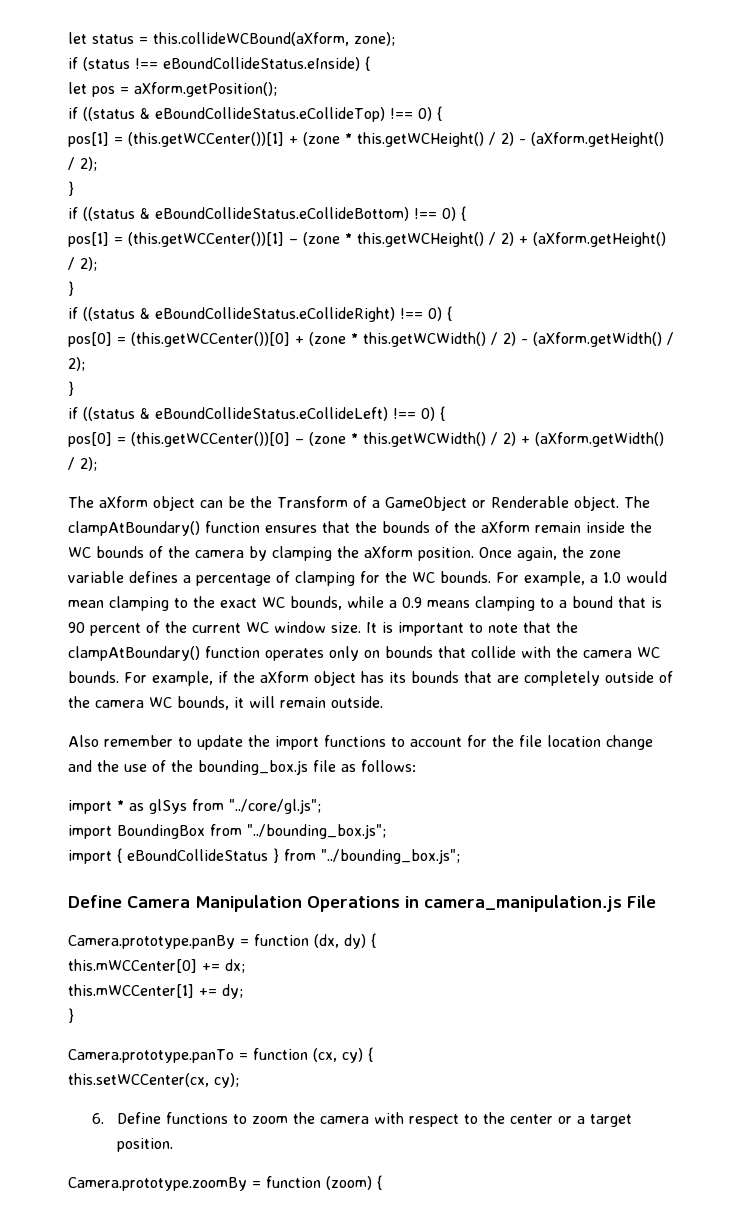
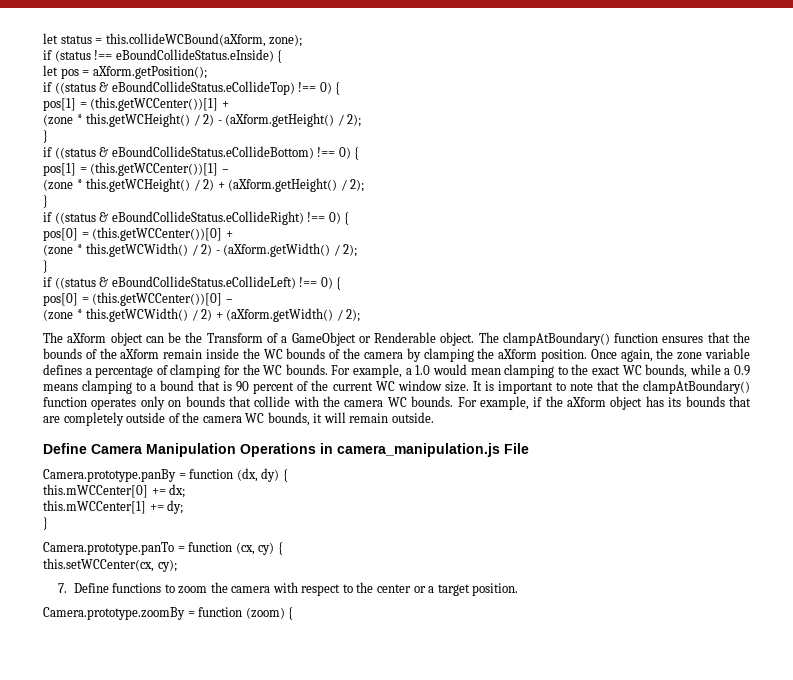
- pos[1] = (this.getWCCenter())[1] + (zone * this.getWCHeight() / 2) - (aXform.getHeight() / 2);
+ pos[1] = (this.getWCCenter())[1] +
+ (zone * this.getWCHeight() / 2) - (aXform.getHeight() / 2);
- pos[1] = (this.getWCCenter())[1] – (zone * this.getWCHeight() / 2) + (aXform.getHeight() / 2);
+ pos[1] = (this.getWCCenter())[1] –
+ (zone * this.getWCHeight() / 2) + (aXform.getHeight() / 2);
- pos[0] = (this.getWCCenter())[0] + (zone * this.getWCWidth() / 2) - (aXform.getWidth() / 2);
+ pos[0] = (this.getWCCenter())[0] +
+ (zone * this.getWCWidth() / 2) - (aXform.getWidth() / 2);
- pos[0] = (this.getWCCenter())[0] – (zone * this.getWCWidth() / 2) + (aXform.getWidth() / 2);
+ pos[0] = (this.getWCCenter())[0] –
+ (zone * this.getWCWidth() / 2) + (aXform.getWidth() / 2);
- Also remember to update the import functions to account for the file location change and the use of the bounding_box.js file as follows:
- import * as glSys from "../core/gl.js";
- import BoundingBox from "../bounding_box.js";
- import { eBoundCollideStatus } from "../bounding_box.js";
- 6. Define functions to zoom the camera with respect to the center or a target position.
+ 7. Define functions to zoom the camera with respect to the center or a target position.

